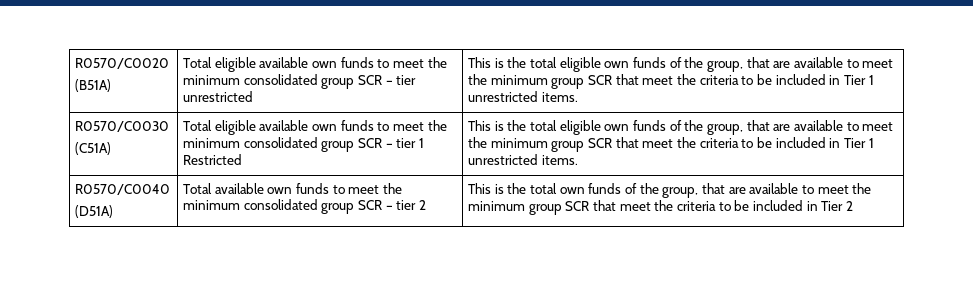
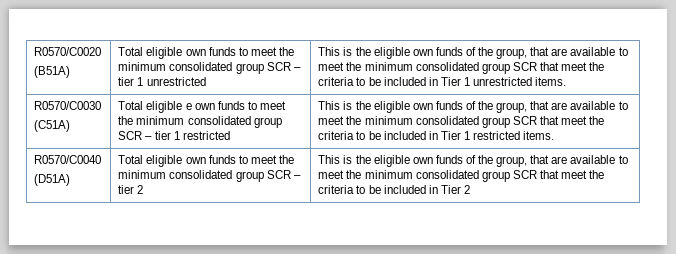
- Total eligible available own funds to meet the minimum consolidated group SCR – tier unrestricted | This is the total eligible own funds of the group, that are available to meet the minimum group SCR that meet the criteria to be included in Tier 1 unrestricted items.
+ Total eligible own funds to meet the minimum consolidated group SCR – tier 1 unrestricted | This is the eligible own funds of the group, that are available to meet the minimum consolidated group SCR that meet the criteria to be included in Tier 1 unrestricted items.
- Total eligible available own funds to meet the minimum consolidated group SCR – tier 1 Restricted | This is the total eligible own funds of the group, that are available to meet the minimum group SCR that meet the criteria to be included in Tier 1 unrestricted items.
+ Total eligible e own funds to meet the minimum consolidated group SCR – tier 1 restricted | This is the eligible own funds of the group, that are available to meet the minimum consolidated group SCR that meet the criteria to be included in Tier 1 restricted items.
- Total available own funds to meet the minimum consolidated group SCR – tier 2
+ Total eligible own funds to meet the minimum consolidated group SCR – tier 2
- This is the total own funds of the group, that are available to meet the minimum group SCR that meet the criteria to be included in Tier 2
+ This is the eligible own funds of the group, that are available to meet the minimum consolidated group SCR that meet the criteria to be included in Tier 2

